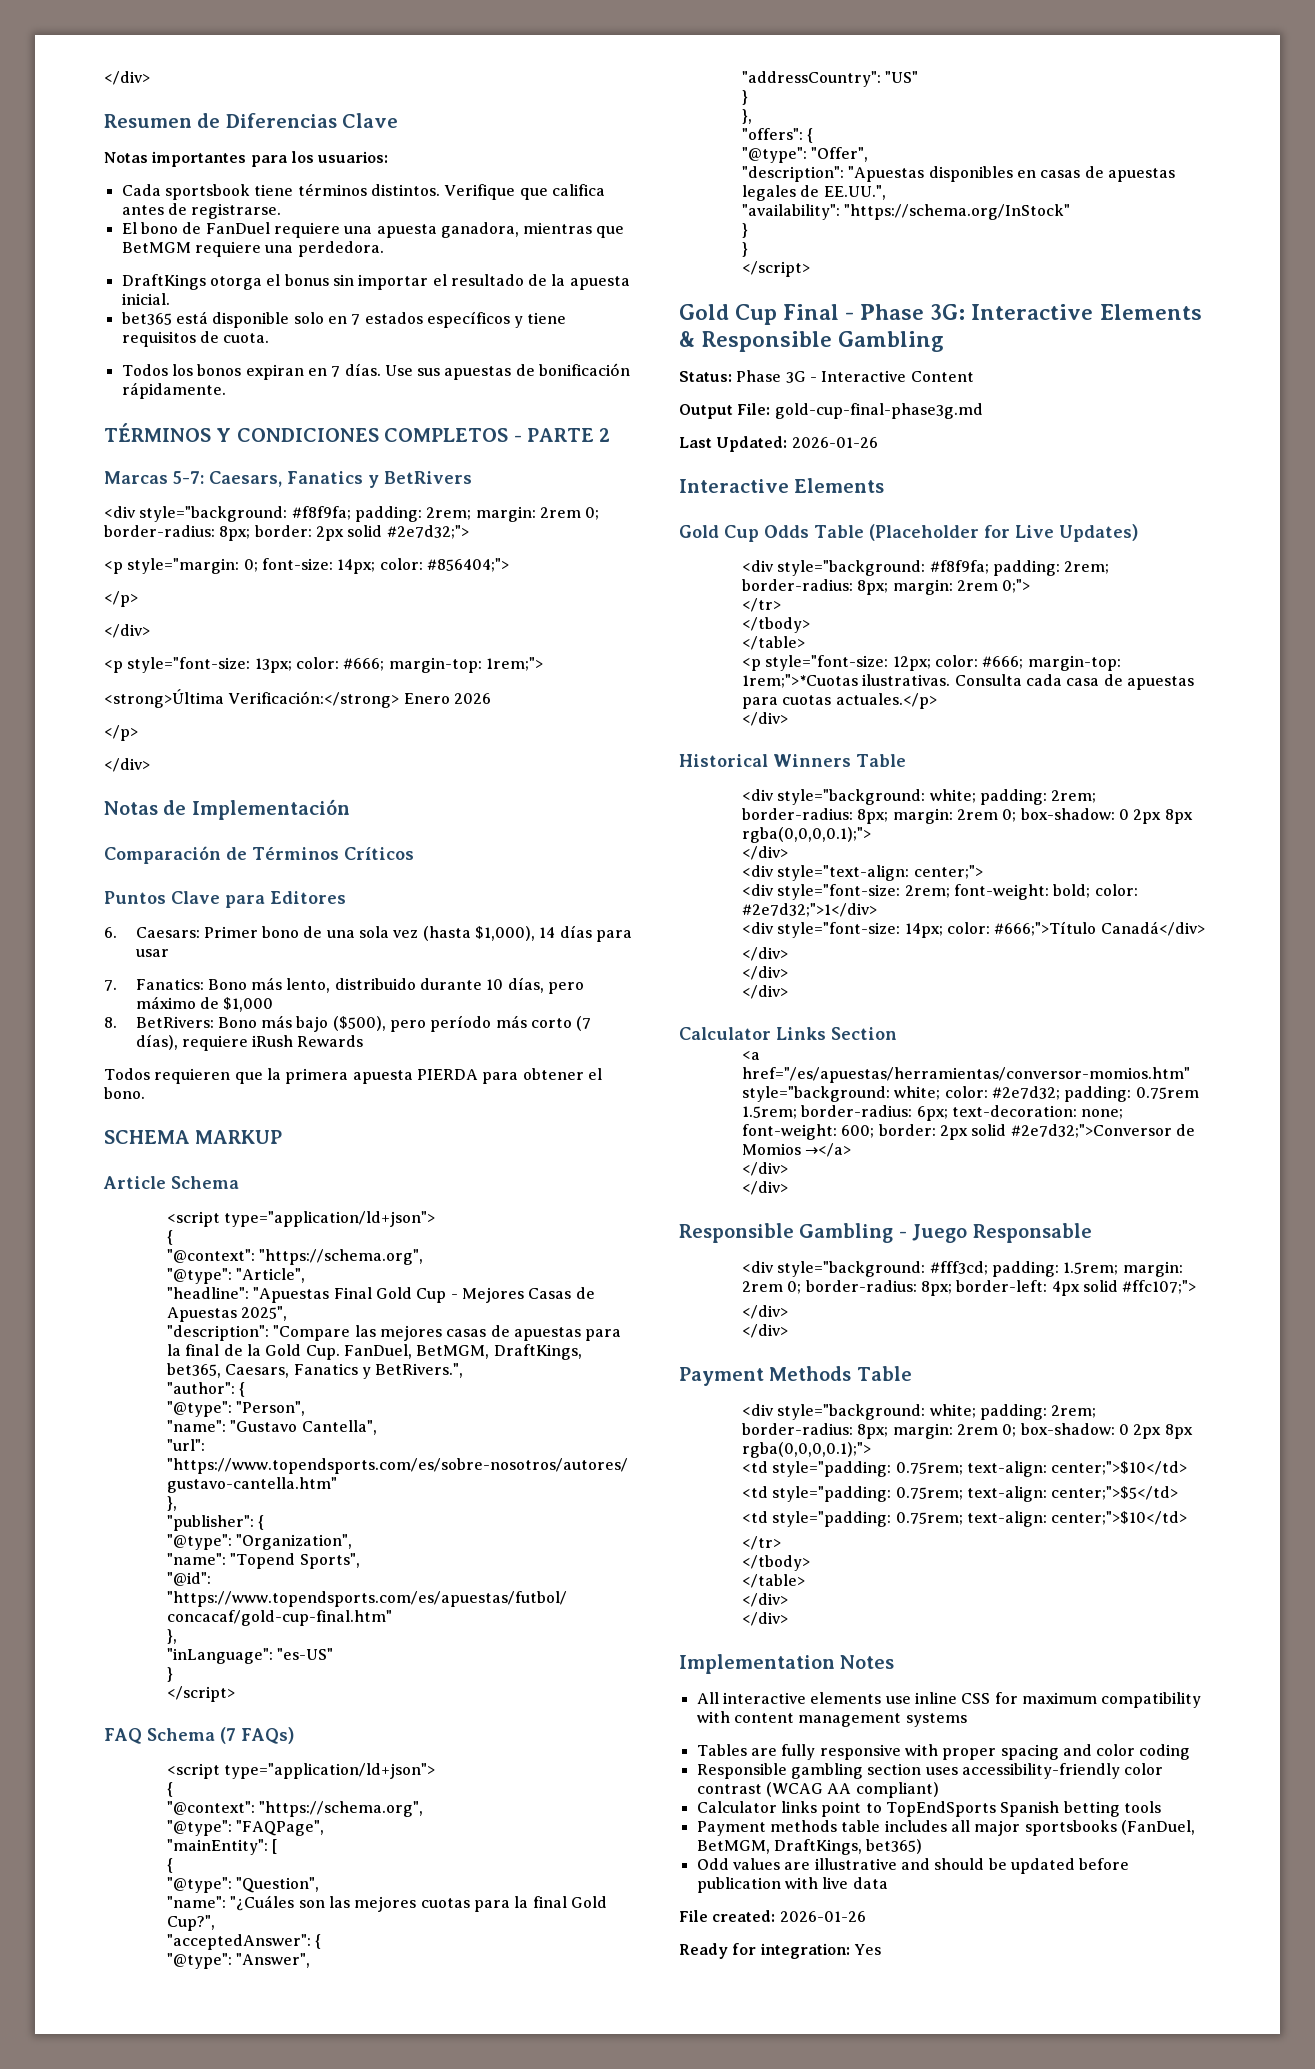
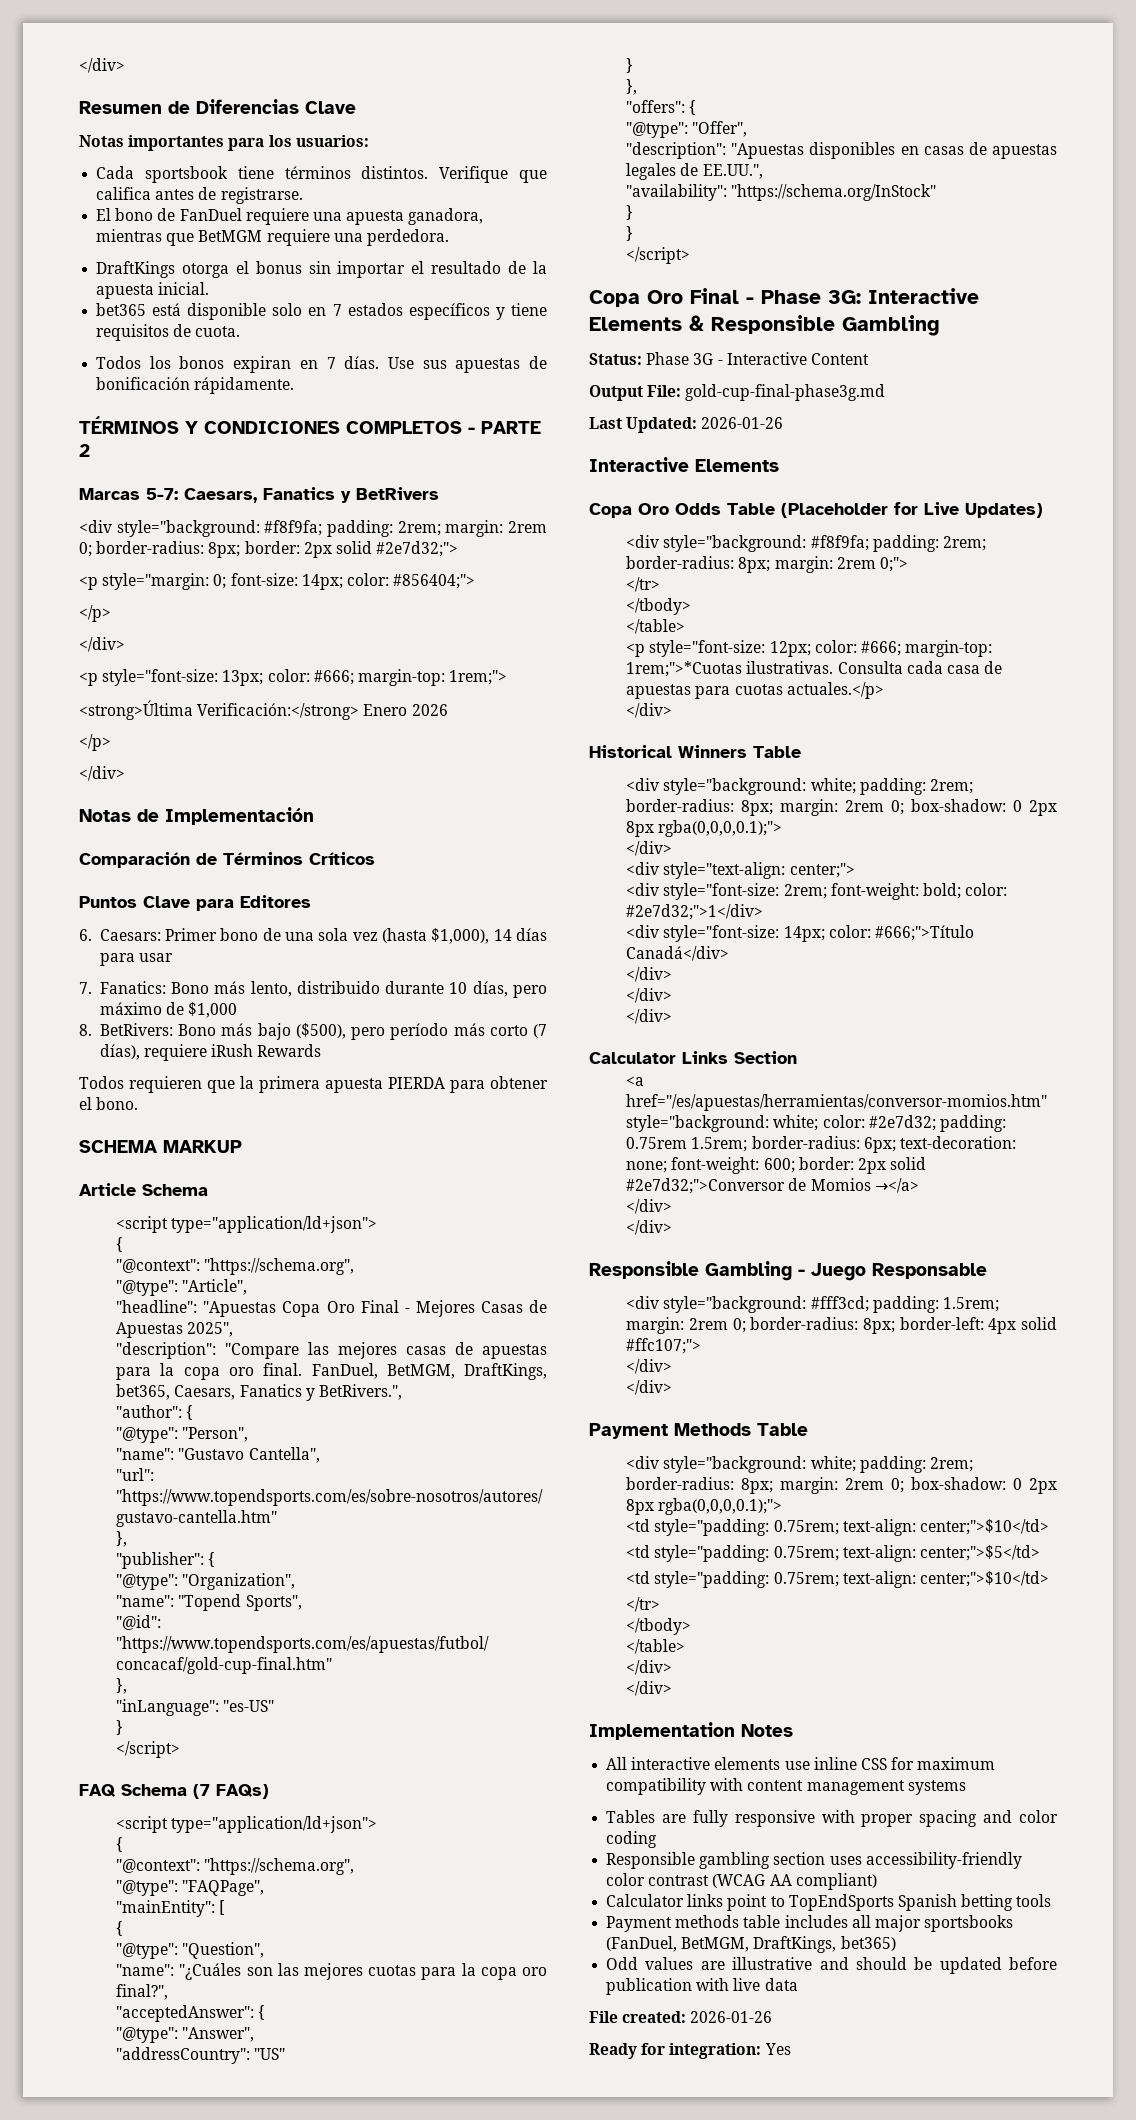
- "headline": "Apuestas Final Gold Cup - Mejores Casas de Apuestas 2025",
+ "headline": "Apuestas Copa Oro Final - Mejores Casas de Apuestas 2025",
- "description": "Compare las mejores casas de apuestas para la final de la Gold Cup. FanDuel, BetMGM, DraftKings, bet365, Caesars, Fanatics y BetRivers.",
+ "description": "Compare las mejores casas de apuestas para la copa oro final. FanDuel, BetMGM, DraftKings, bet365, Caesars, Fanatics y BetRivers.",
- "name": "¿Cuáles son las mejores cuotas para la final Gold Cup?",
+ "name": "¿Cuáles son las mejores cuotas para la copa oro final?",
- Gold Cup Final - Phase 3G: Interactive Elements & Responsible Gambling
+ Copa Oro Final - Phase 3G: Interactive Elements & Responsible Gambling
- Gold Cup Odds Table (Placeholder for Live Updates)
+ Copa Oro Odds Table (Placeholder for Live Updates)

